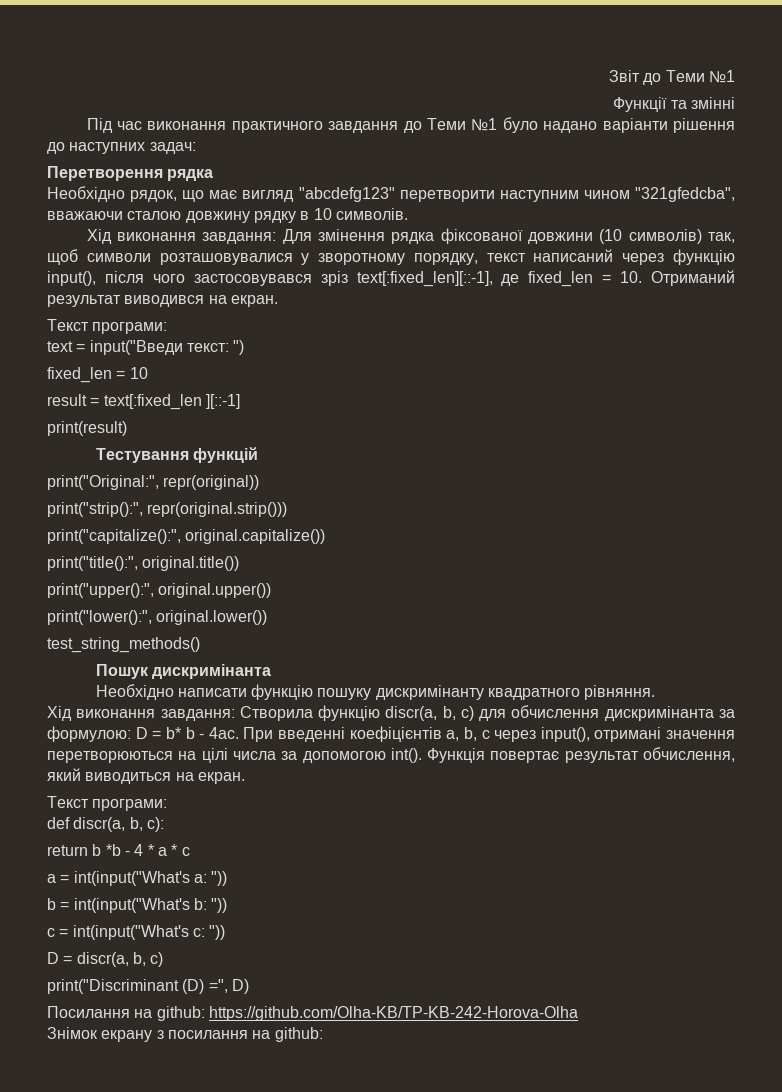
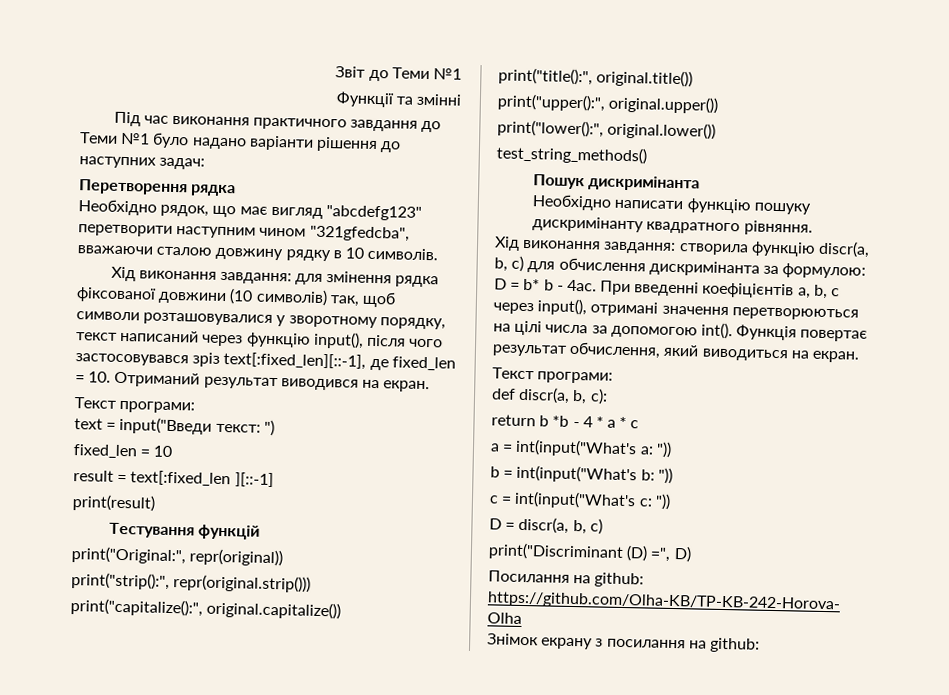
- Хід виконання завдання: Для змінення рядка фіксованої довжини (10 символів) так, щоб символи розташовувалися у зворотному порядку, текст написаний через функцію input(), після чого застосовувався зріз text[:fixed_len][::-1], де fixed_len = 10. Отриманий результат виводився на екран.
+ Хід виконання завдання: для змінення рядка фіксованої довжини (10 символів) так, щоб символи розташовувалися у зворотному порядку, текст написаний через функцію input(), після чого застосовувався зріз text[:fixed_len][::-1], де fixed_len = 10. Отриманий результат виводився на екран.
- Хід виконання завдання: Створила функцію discr(a, b, c) для обчислення дискримінанта за формулою: D = b* b - 4ac.
+ Хід виконання завдання: створила функцію discr(a, b, c) для обчислення дискримінанта за формулою: D = b* b - 4ac.

